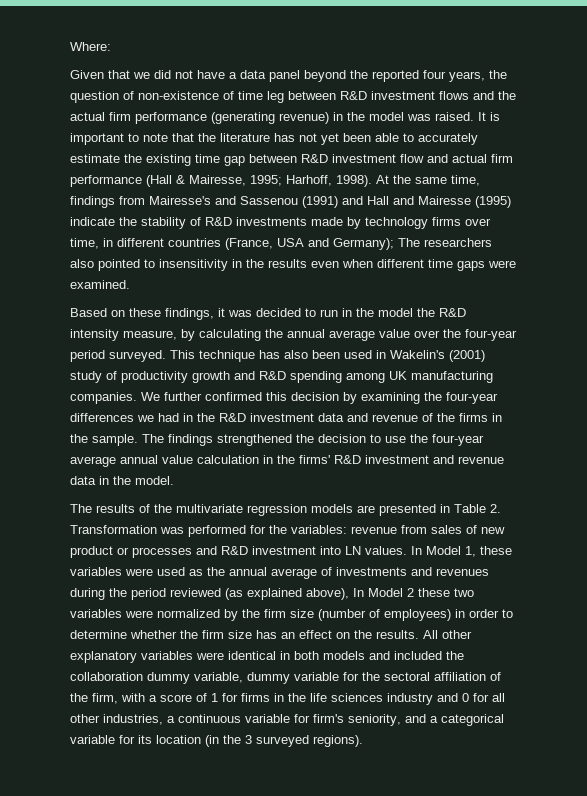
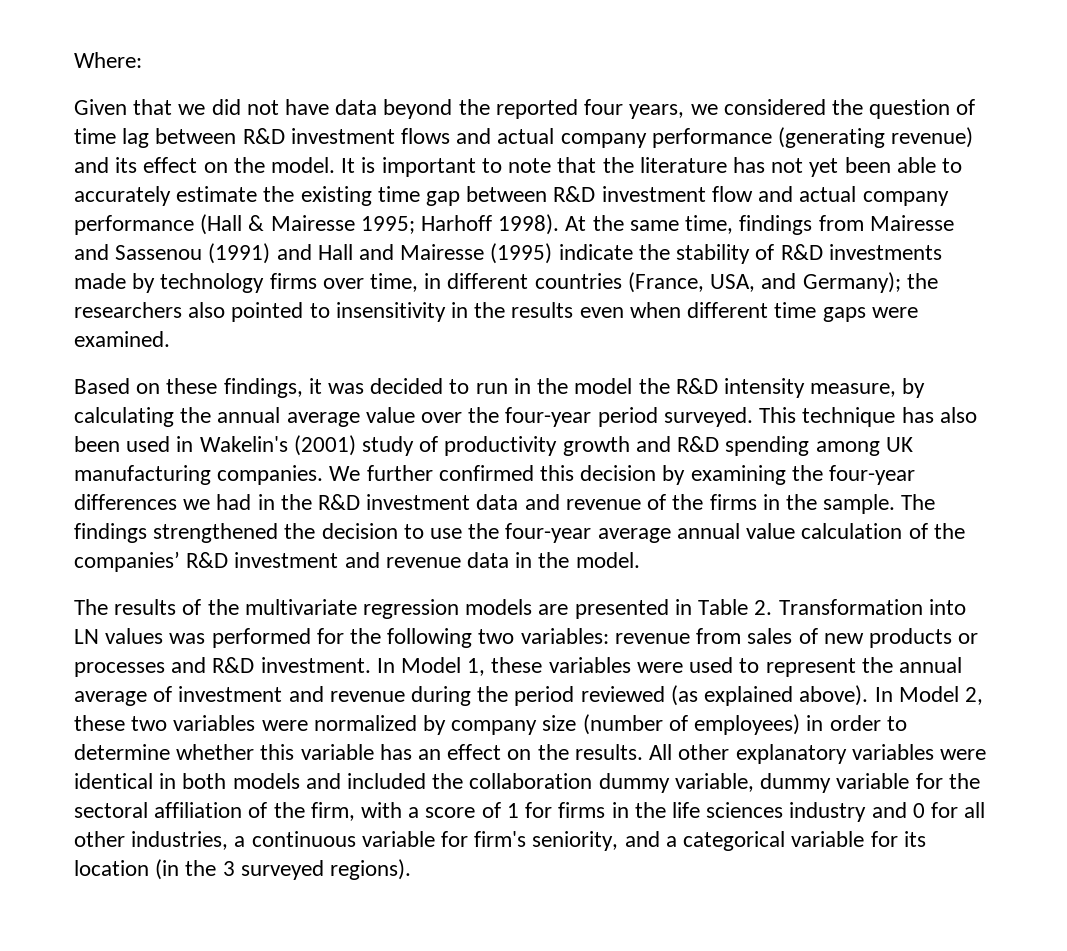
- Given that we did not have a data panel beyond the reported four years, the question of non-existence of time leg between R&D investment flows and the actual firm performance (generating revenue) in the model was raised.
+ Given that we did not have data beyond the reported four years, we considered the question of time lag between R&D investment flows and actual company performance (generating revenue) and its effect on the model.
- It is important to note that the literature has not yet been able to accurately estimate the existing time gap between R&D investment flow and actual firm performance (Hall & Mairesse, 1995; Harhoff, 1998).
+ It is important to note that the literature has not yet been able to accurately estimate the existing time gap between R&D investment flow and actual company performance (Hall & Mairesse 1995; Harhoff 1998).
- At the same time, findings from Mairesse's and Sassenou (1991) and Hall and Mairesse (1995) indicate the stability of R&D investments made by technology firms over time, in different countries (France, USA and Germany); The researchers also pointed to insensitivity in the results even when different time gaps were examined.
+ At the same time, findings from Mairesse and Sassenou (1991) and Hall and Mairesse (1995) indicate the stability of R&D investments made by technology firms over time, in different countries (France, USA, and Germany); the researchers also pointed to insensitivity in the results even when different time gaps were examined.
- The findings strengthened the decision to use the four-year average annual value calculation in the firms' R&D investment and revenue data in the model.
+ The findings strengthened the decision to use the four-year average annual value calculation of the companies’ R&D investment and revenue data in the model.
- The results of the multivariate regression models are presented in Table 2. Transformation was performed for the variables: revenue from sales of new product or processes and R&D investment into LN values.
+ The results of the multivariate regression models are presented in Table 2. Transformation into LN values was performed for the following two variables: revenue from sales of new products or processes and R&D investment.
- In Model 1, these variables were used as the annual average of investments and revenues during the period reviewed (as explained above), In Model 2 these two variables were normalized by the firm size (number of employees) in order to determine whether the firm size has an effect on the results.
+ In Model 1, these variables were used to represent the annual average of investment and revenue during the period reviewed (as explained above). In Model 2, these two variables were normalized by company size (number of employees) in order to determine whether this variable has an effect on the results.

